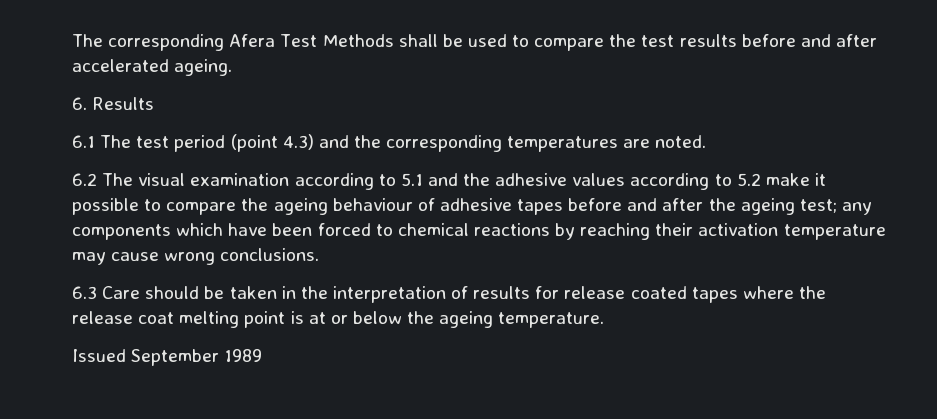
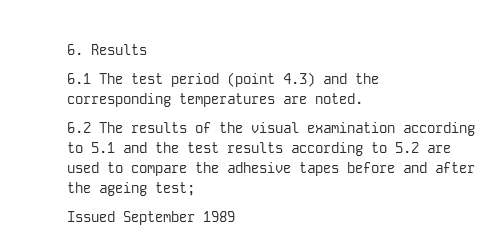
- The corresponding Afera Test Methods shall be used to compare the test results before and after accelerated ageing.
- 6.2 The visual examination according to 5.1 and the adhesive values according to 5.2 make it possible to compare the ageing behaviour of adhesive tapes before and after the ageing test; any components which have been forced to chemical reactions by reaching their activation temperature may cause wrong conclusions.
- 6.3 Care should be taken in the interpretation of results for release coated tapes where the release coat melting point is at or below the ageing temperature.
+ 6.2 The results of the visual examination according to 5.1 and the test results according to 5.2 are used to compare the adhesive tapes before and after the ageing test;

